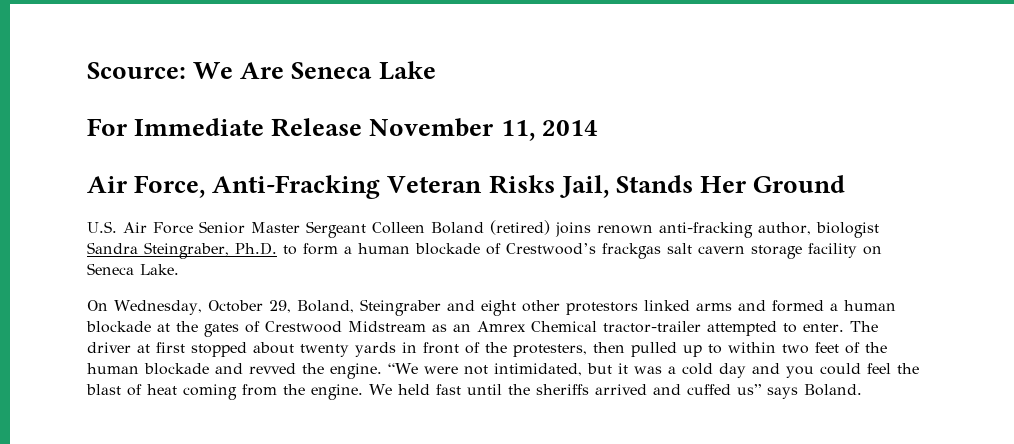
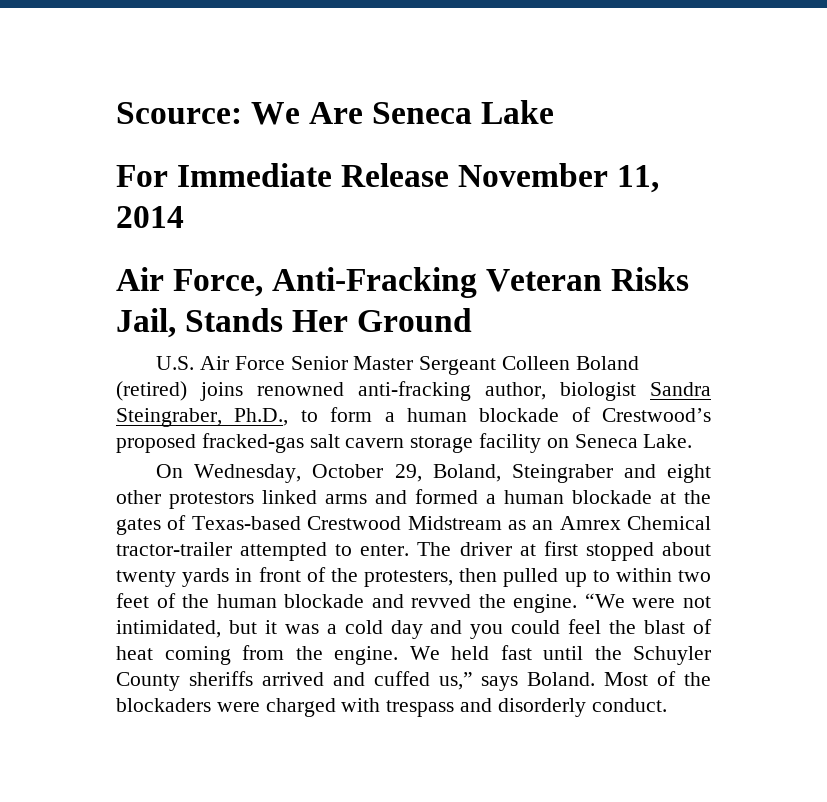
- U.S. Air Force Senior Master Sergeant Colleen Boland (retired) joins renown anti-fracking author, biologist Sandra Steingraber, Ph.D. to form a human blockade of Crestwood’s frackgas salt cavern storage facility on Seneca Lake.
+ U.S. Air Force Senior Master Sergeant Colleen Boland (retired) joins renowned anti-fracking author, biologist Sandra Steingraber, Ph.D., to form a human blockade of Crestwood’s proposed fracked-gas salt cavern storage facility on Seneca Lake.
- On Wednesday, October 29, Boland, Steingraber and eight other protestors linked arms and formed a human blockade at the gates of Crestwood Midstream as an Amrex Chemical tractor-trailer attempted to enter.
+ On Wednesday, October 29, Boland, Steingraber and eight other protestors linked arms and formed a human blockade at the gates of Texas-based Crestwood Midstream as an Amrex Chemical tractor-trailer attempted to enter.
- We held fast until the sheriffs arrived and cuffed us” says Boland.
+ We held fast until the Schuyler County sheriffs arrived and cuffed us,” says Boland.
+ Most of the blockaders were charged with trespass and disorderly conduct.

